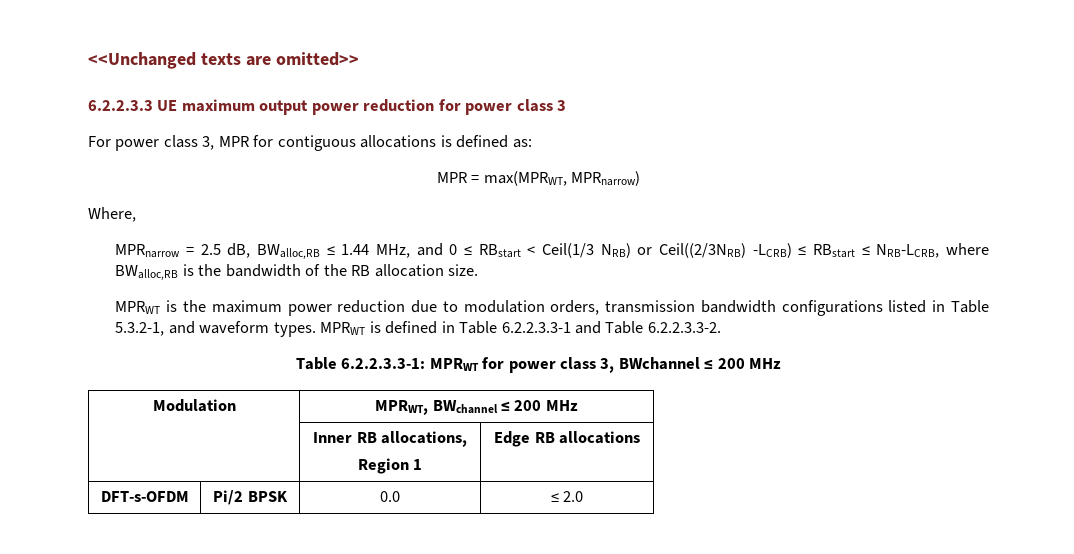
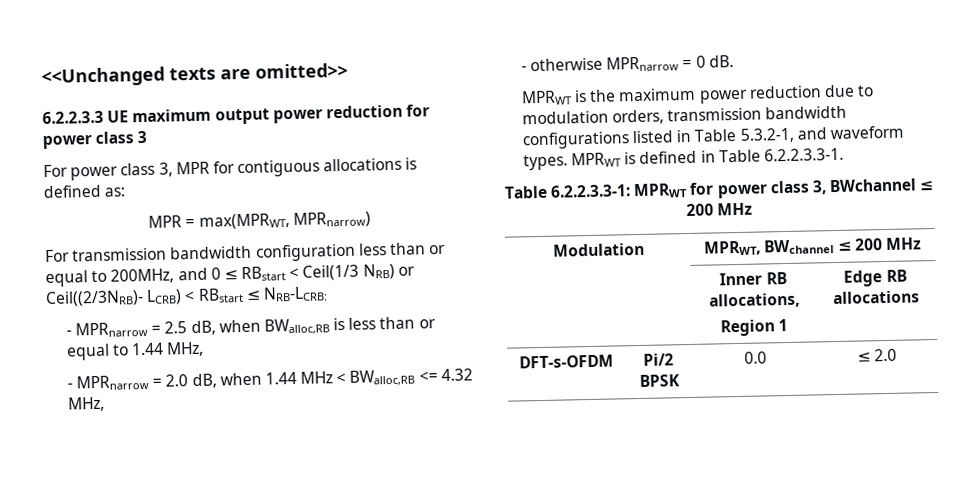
- Where,
- MPRnarrow = 2.5 dB, BWalloc,RB ≤ 1.44 MHz, and 0 ≤ RBstart < Ceil(1/3 NRB) or Ceil((2/3NRB) -LCRB) ≤ RBstart ≤ NRB-LCRB, where BWalloc,RB is the bandwidth of the RB allocation size.
+ For transmission bandwidth configuration less than or equal to 200MHz, and 0 ≤ RBstart < Ceil(1/3 NRB) or Ceil((2/3NRB)- LCRB) < RBstart ≤ NRB-LCRB:
+ - MPRnarrow = 2.5 dB, when BWalloc,RB is less than or equal to 1.44 MHz,
+ - MPRnarrow = 2.0 dB, when 1.44 MHz < BWalloc,RB <= 4.32 MHz,
+ - otherwise MPRnarrow = 0 dB.
- MPRWT is defined in Table 6.2.2.3.3-1 and Table 6.2.2.3.3-2.
+ MPRWT is defined in Table 6.2.2.3.3-1.

